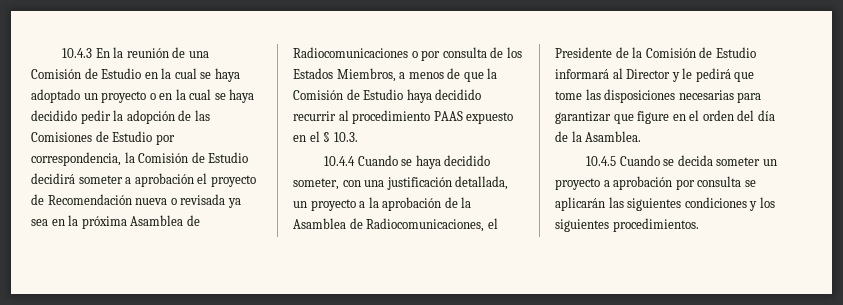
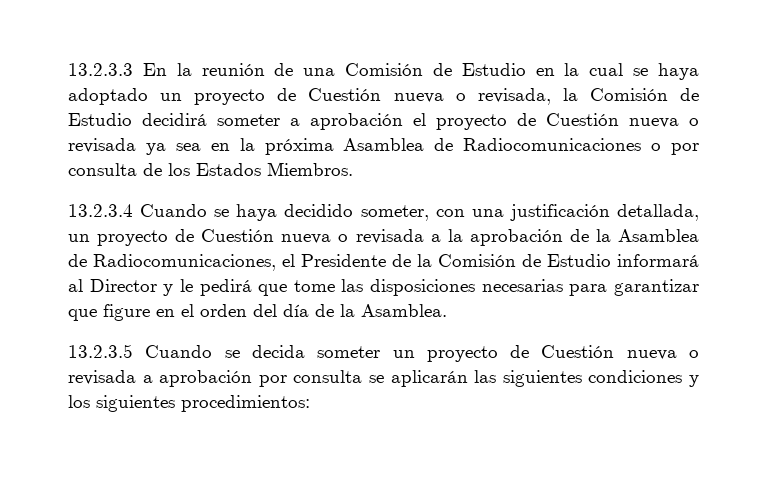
- 10.4.3 En la reunión de una Comisión de Estudio en la cual se haya adoptado un proyecto o en la cual se haya decidido pedir la adopción de las Comisiones de Estudio por correspondencia, la Comisión de Estudio decidirá someter a aprobación el proyecto de Recomendación nueva o revisada ya sea en la próxima Asamblea de Radiocomunicaciones o por consulta de los Estados Miembros, a menos de que la Comisión de Estudio haya decidido recurrir al procedimiento PAAS expuesto en el § 10.3.
- 10.4.4 Cuando se haya decidido someter, con una justificación detallada, un proyecto a la aprobación de la Asamblea de Radiocomunicaciones, el Presidente de la Comisión de Estudio informará al Director y le pedirá que tome las disposiciones necesarias para garantizar que figure en el orden del día de la Asamblea.
+ 13.2.3.3 En la reunión de una Comisión de Estudio en la cual se haya adoptado un proyecto de Cuestión nueva o revisada, la Comisión de Estudio decidirá someter a aprobación el proyecto de Cuestión nueva o revisada ya sea en la próxima Asamblea de Radiocomunicaciones o por consulta de los Estados Miembros.
+ 13.2.3.4 Cuando se haya decidido someter, con una justificación detallada, un proyecto de Cuestión nueva o revisada a la aprobación de la Asamblea de Radiocomunicaciones, el Presidente de la Comisión de Estudio informará al Director y le pedirá que tome las disposiciones necesarias para garantizar que figure en el orden del día de la Asamblea.
- 10.4.5 Cuando se decida someter un proyecto a aprobación por consulta se aplicarán las siguientes condiciones y los siguientes procedimientos.
+ 13.2.3.5 Cuando se decida someter un proyecto de Cuestión nueva o revisada a aprobación por consulta se aplicarán las siguientes condiciones y los siguientes procedimientos:

